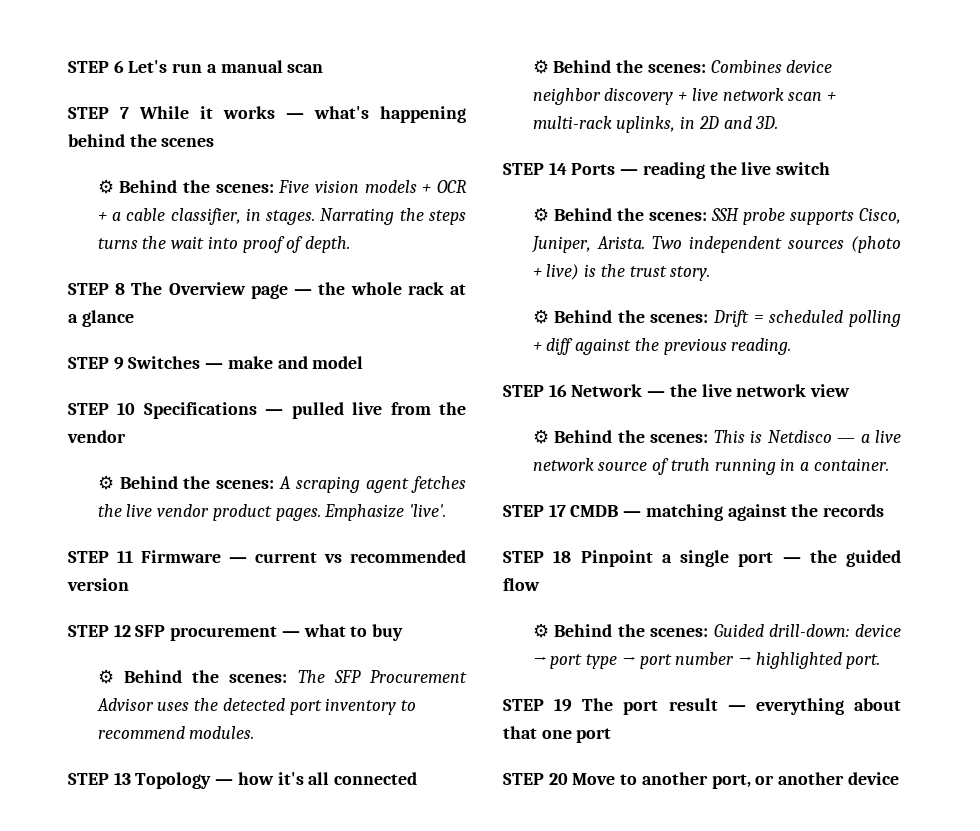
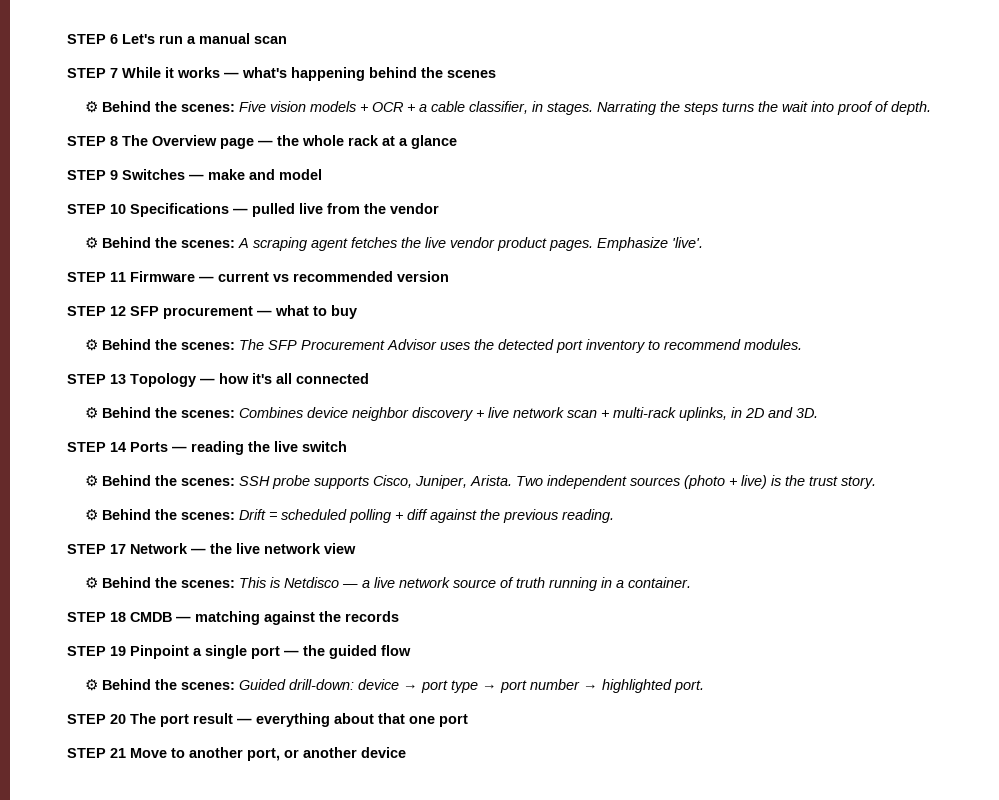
- STEP 16 Network — the live network view
+ STEP 17 Network — the live network view
- STEP 17 CMDB — matching against the records
+ STEP 18 CMDB — matching against the records
- STEP 18 Pinpoint a single port — the guided flow
+ STEP 19 Pinpoint a single port — the guided flow
- STEP 19 The port result — everything about that one port
+ STEP 20 The port result — everything about that one port
- STEP 20 Move to another port, or another device
+ STEP 21 Move to another port, or another device

